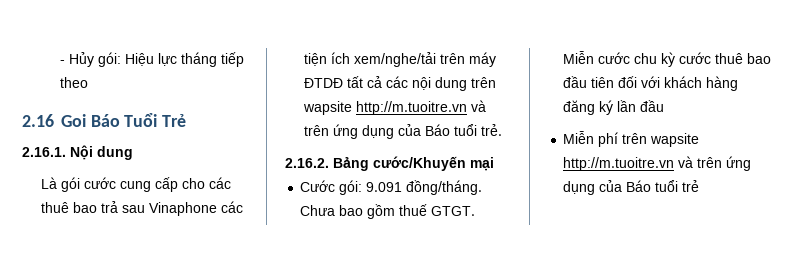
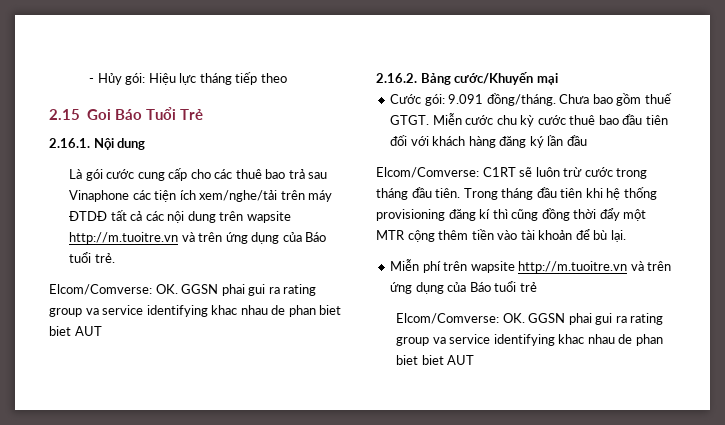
- 2.16 Goi Báo Tuổi Trẻ
+ 2.15 Goi Báo Tuổi Trẻ
  Là gói cước cung cấp cho các thuê bao trả sau Vinaphone các tiện ích xem/nghe/tải trên máy ĐTDĐ tất cả các nội dung trên wapsite http://m.tuoitre.vn và trên ứng dụng của Báo tuổi trẻ.
+ Elcom/Comverse: OK. GGSN phai gui ra rating group va service identifying khac nhau de phan biet biet AUT
+ Elcom/Comverse: C1RT sẽ luôn trừ cước trong tháng đầu tiên. Trong tháng đầu tiên khi hệ thống provisioning đăng kí thì cũng đồng thời đẩy một MTR cộng thêm tiền vào tài khoản để bù lại.
  Miễn phí trên wapsite http://m.tuoitre.vn và trên ứng dụng của Báo tuổi trẻ
+ Elcom/Comverse: OK. GGSN phai gui ra rating group va service identifying khac nhau de phan biet biet AUT

